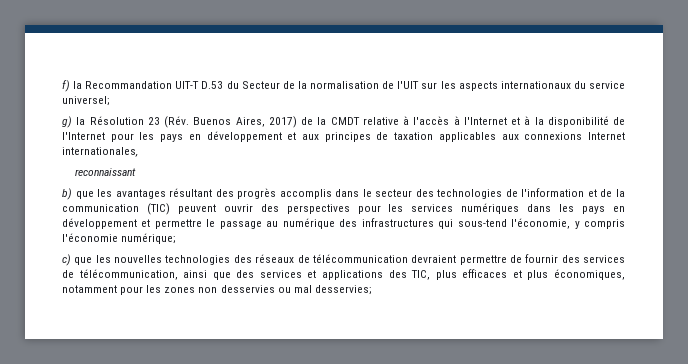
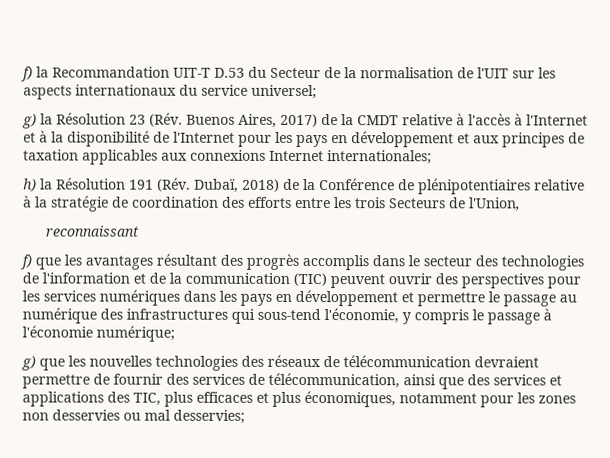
- g) la Résolution 23 (Rév. Buenos Aires, 2017) de la CMDT relative à l'accès à l'Internet et à la disponibilité de l'Internet pour les pays en développement et aux principes de taxation applicables aux connexions Internet internationales,
+ g) la Résolution 23 (Rév. Buenos Aires, 2017) de la CMDT relative à l'accès à l'Internet et à la disponibilité de l'Internet pour les pays en développement et aux principes de taxation applicables aux connexions Internet internationales;
+ h) la Résolution 191 (Rév. Dubaï, 2018) de la Conférence de plénipotentiaires relative à la stratégie de coordination des efforts entre les trois Secteurs de l'Union,
- b) que les avantages résultant des progrès accomplis dans le secteur des technologies de l'information et de la communication (TIC) peuvent ouvrir des perspectives pour les services numériques dans les pays en développement et permettre le passage au numérique des infrastructures qui sous-tend l'économie, y compris l'économie numérique;
+ f) que les avantages résultant des progrès accomplis dans le secteur des technologies de l'information et de la communication (TIC) peuvent ouvrir des perspectives pour les services numériques dans les pays en développement et permettre le passage au numérique des infrastructures qui sous-tend l'économie, y compris le passage à l'économie numérique;
- c) que les nouvelles technologies des réseaux de télécommunication devraient permettre de fournir des services de télécommunication, ainsi que des services et applications des TIC, plus efficaces et plus économiques, notamment pour les zones non desservies ou mal desservies;
+ g) que les nouvelles technologies des réseaux de télécommunication devraient permettre de fournir des services de télécommunication, ainsi que des services et applications des TIC, plus efficaces et plus économiques, notamment pour les zones non desservies ou mal desservies;

